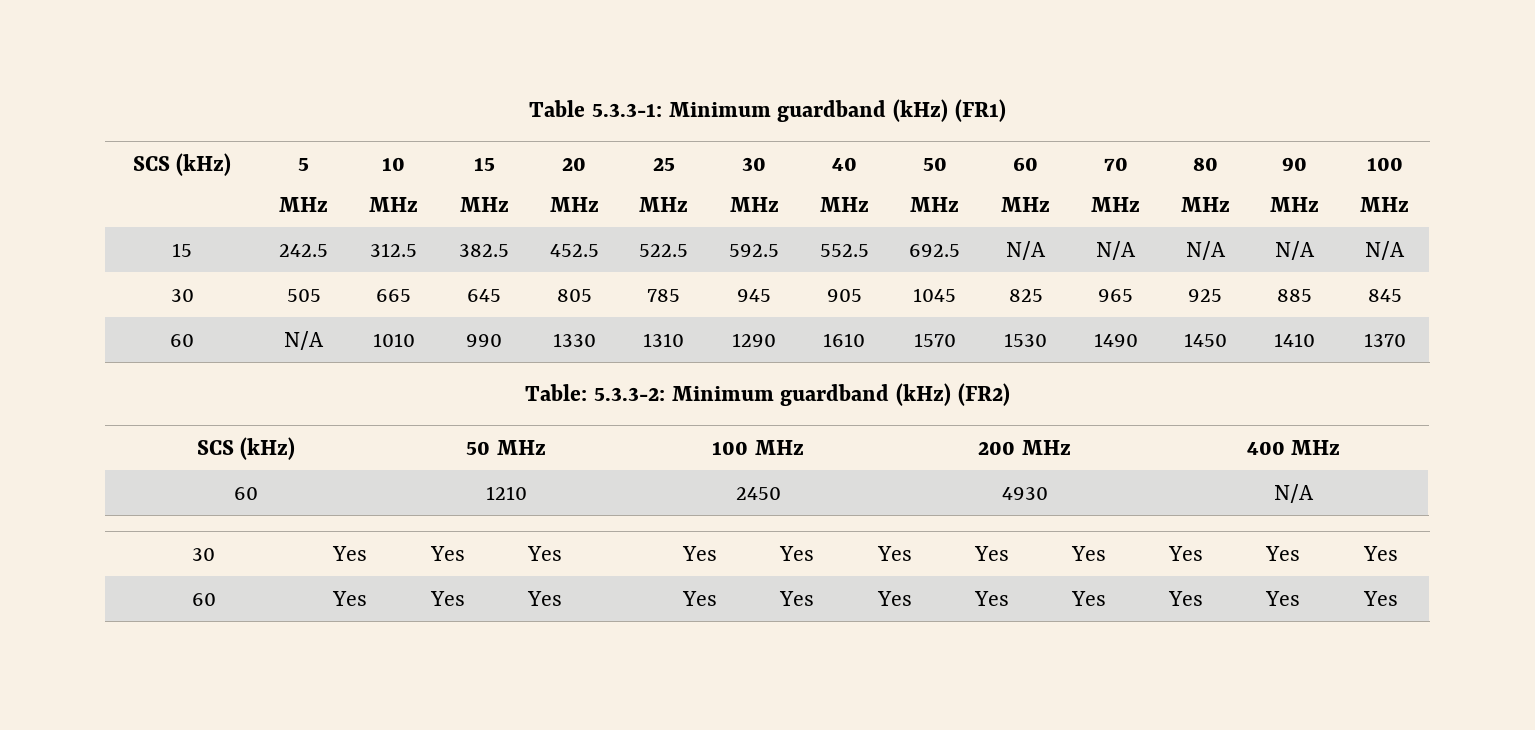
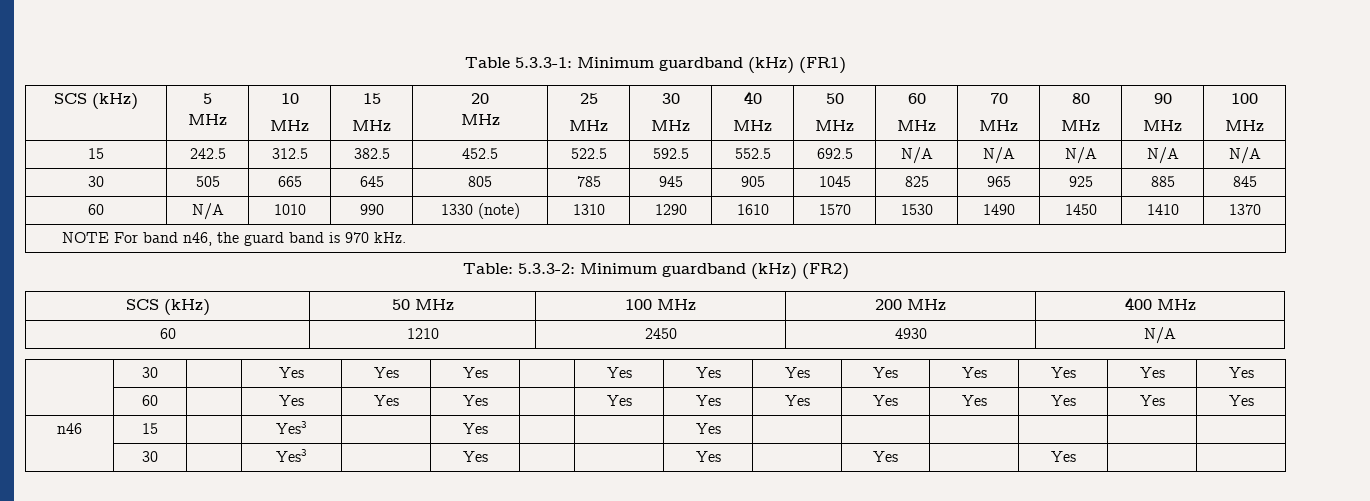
- 60 | N/A | 1010 | 990 | 1330 | 1310 | 1290 | 1610 | 1570 | 1530 | 1490 | 1450 | 1410 | 1370
+ 60 | N/A | 1010 | 990 | 1330 (note) | 1310 | 1290 | 1610 | 1570 | 1530 | 1490 | 1450 | 1410 | 1370
+ NOTE For band n46, the guard band is 970 kHz.
+ n46 | 15 | | Yes3 | | Yes | | | Yes | | | | | |
+ | 30 | | Yes3 | | Yes | | | Yes | | Yes | | Yes | |

